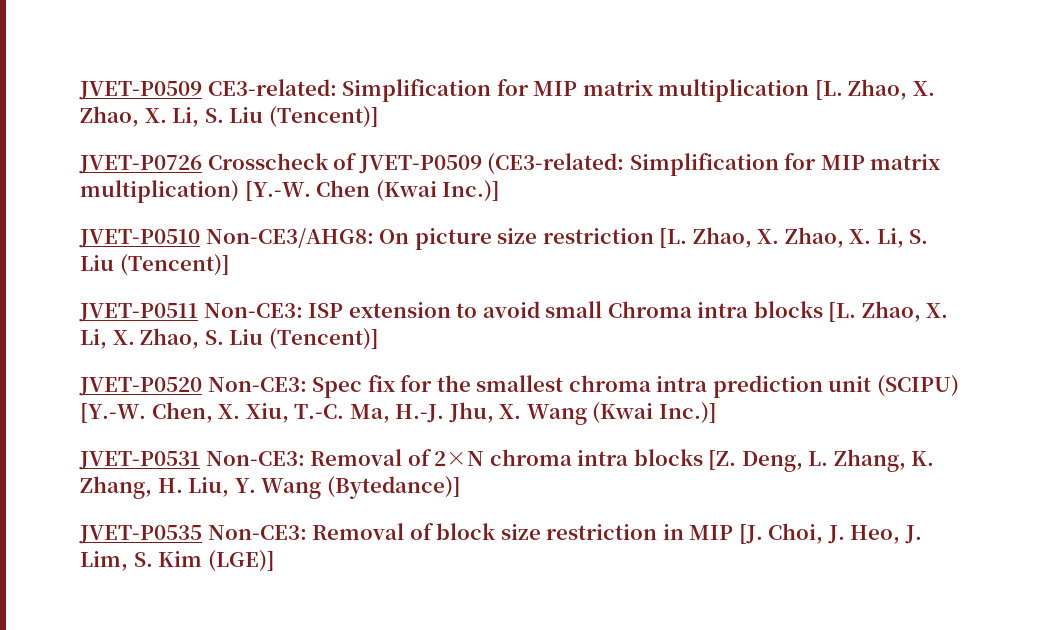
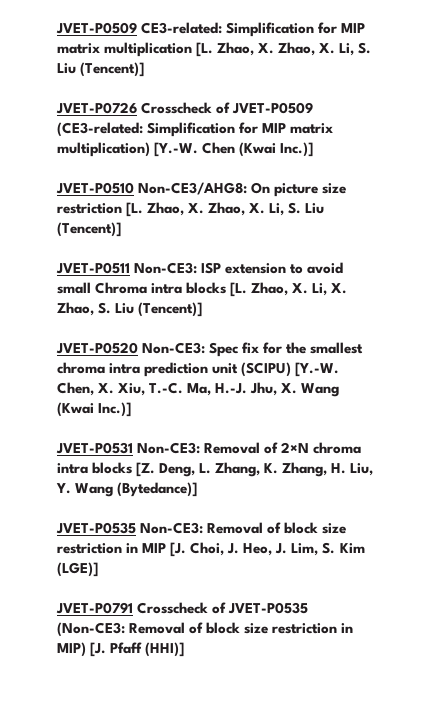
+ JVET-P0791 Crosscheck of JVET-P0535 (Non-CE3: Removal of block size restriction in MIP) [J. Pfaff (HHI)]

